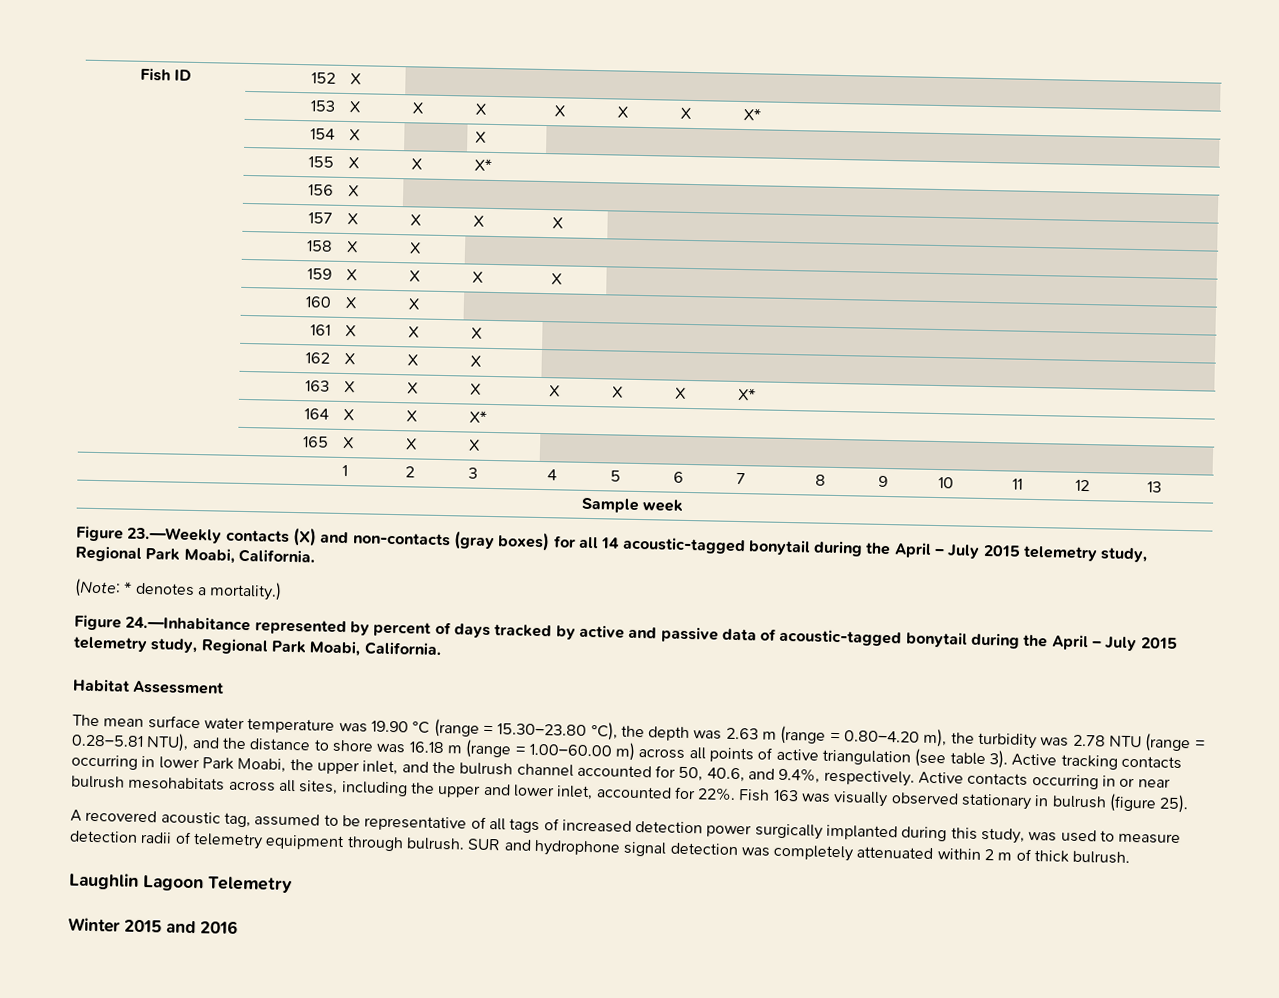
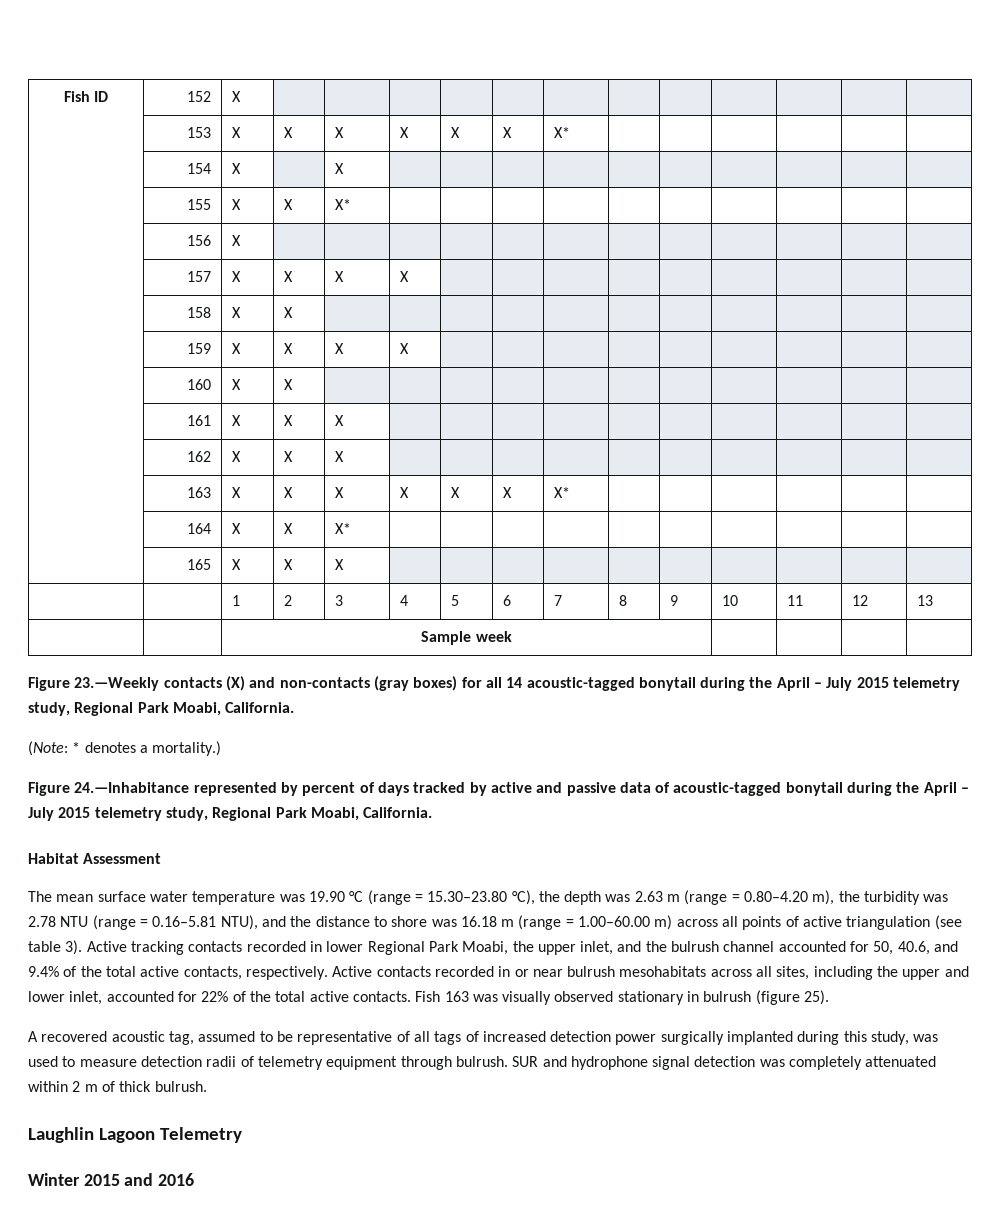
- The mean surface water temperature was 19.90 °C (range = 15.30–23.80 °C), the depth was 2.63 m (range = 0.80–4.20 m), the turbidity was 2.78 NTU (range = 0.28–5.81 NTU), and the distance to shore was 16.18 m (range = 1.00–60.00 m) across all points of active triangulation (see table 3).
+ The mean surface water temperature was 19.90 °C (range = 15.30–23.80 °C), the depth was 2.63 m (range = 0.80–4.20 m), the turbidity was 2.78 NTU (range = 0.16–5.81 NTU), and the distance to shore was 16.18 m (range = 1.00–60.00 m) across all points of active triangulation (see table 3).
- Active tracking contacts occurring in lower Park Moabi, the upper inlet, and the bulrush channel accounted for 50, 40.6, and 9.4%, respectively.
+ Active tracking contacts recorded in lower Regional Park Moabi, the upper inlet, and the bulrush channel accounted for 50, 40.6, and 9.4% of the total active contacts, respectively.
- Active contacts occurring in or near bulrush mesohabitats across all sites, including the upper and lower inlet, accounted for 22%.
+ Active contacts recorded in or near bulrush mesohabitats across all sites, including the upper and lower inlet, accounted for 22% of the total active contacts.

